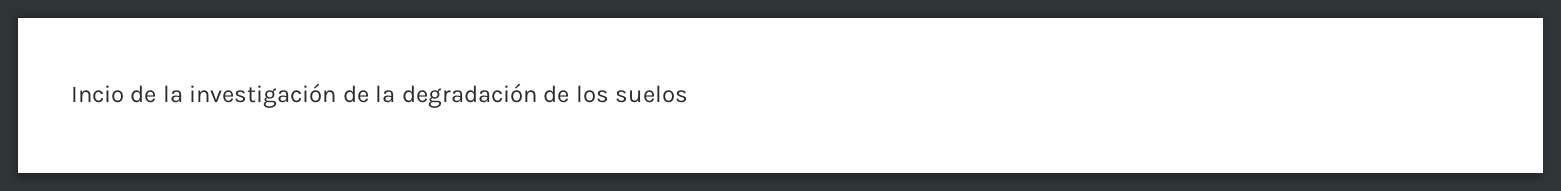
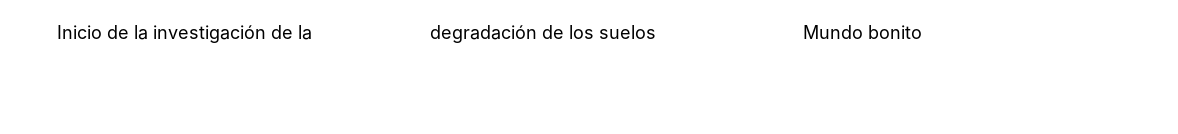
- Incio de la investigación de la degradación de los suelos
+ Inicio de la investigación de la degradación de los suelos
+ Mundo bonito

